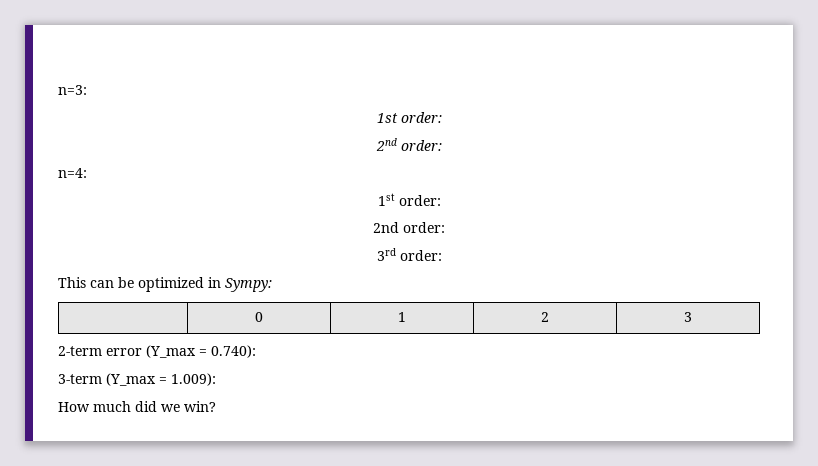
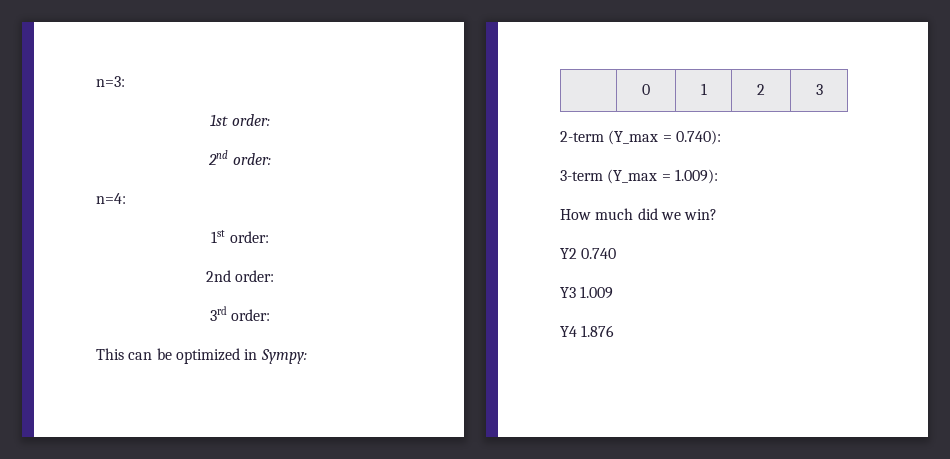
- 2-term error (Y_max = 0.740):
+ 2-term (Y_max = 0.740):
+ Y2 0.740
+ Y3 1.009
+ Y4 1.876

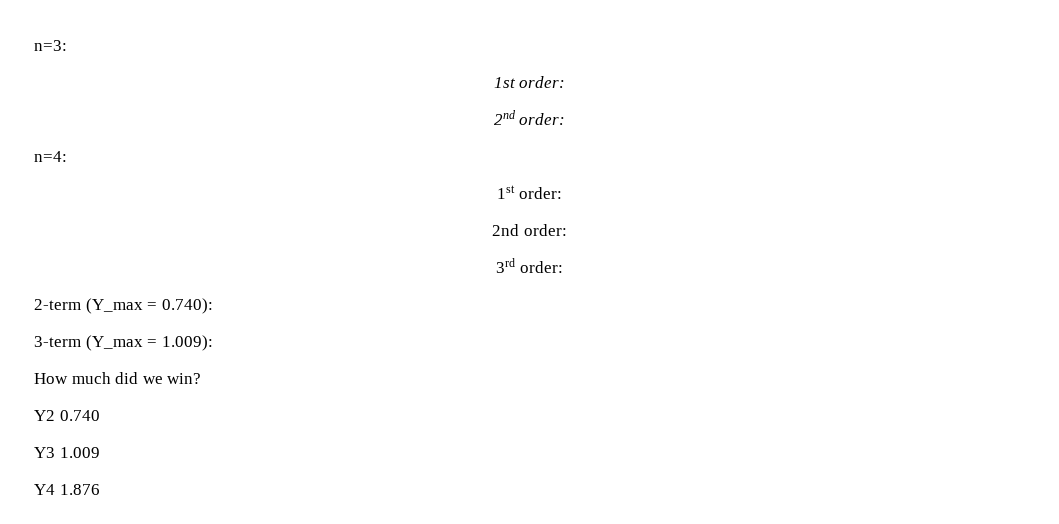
- This can be optimized in Sympy:
- | 0 | 1 | 2 | 3

